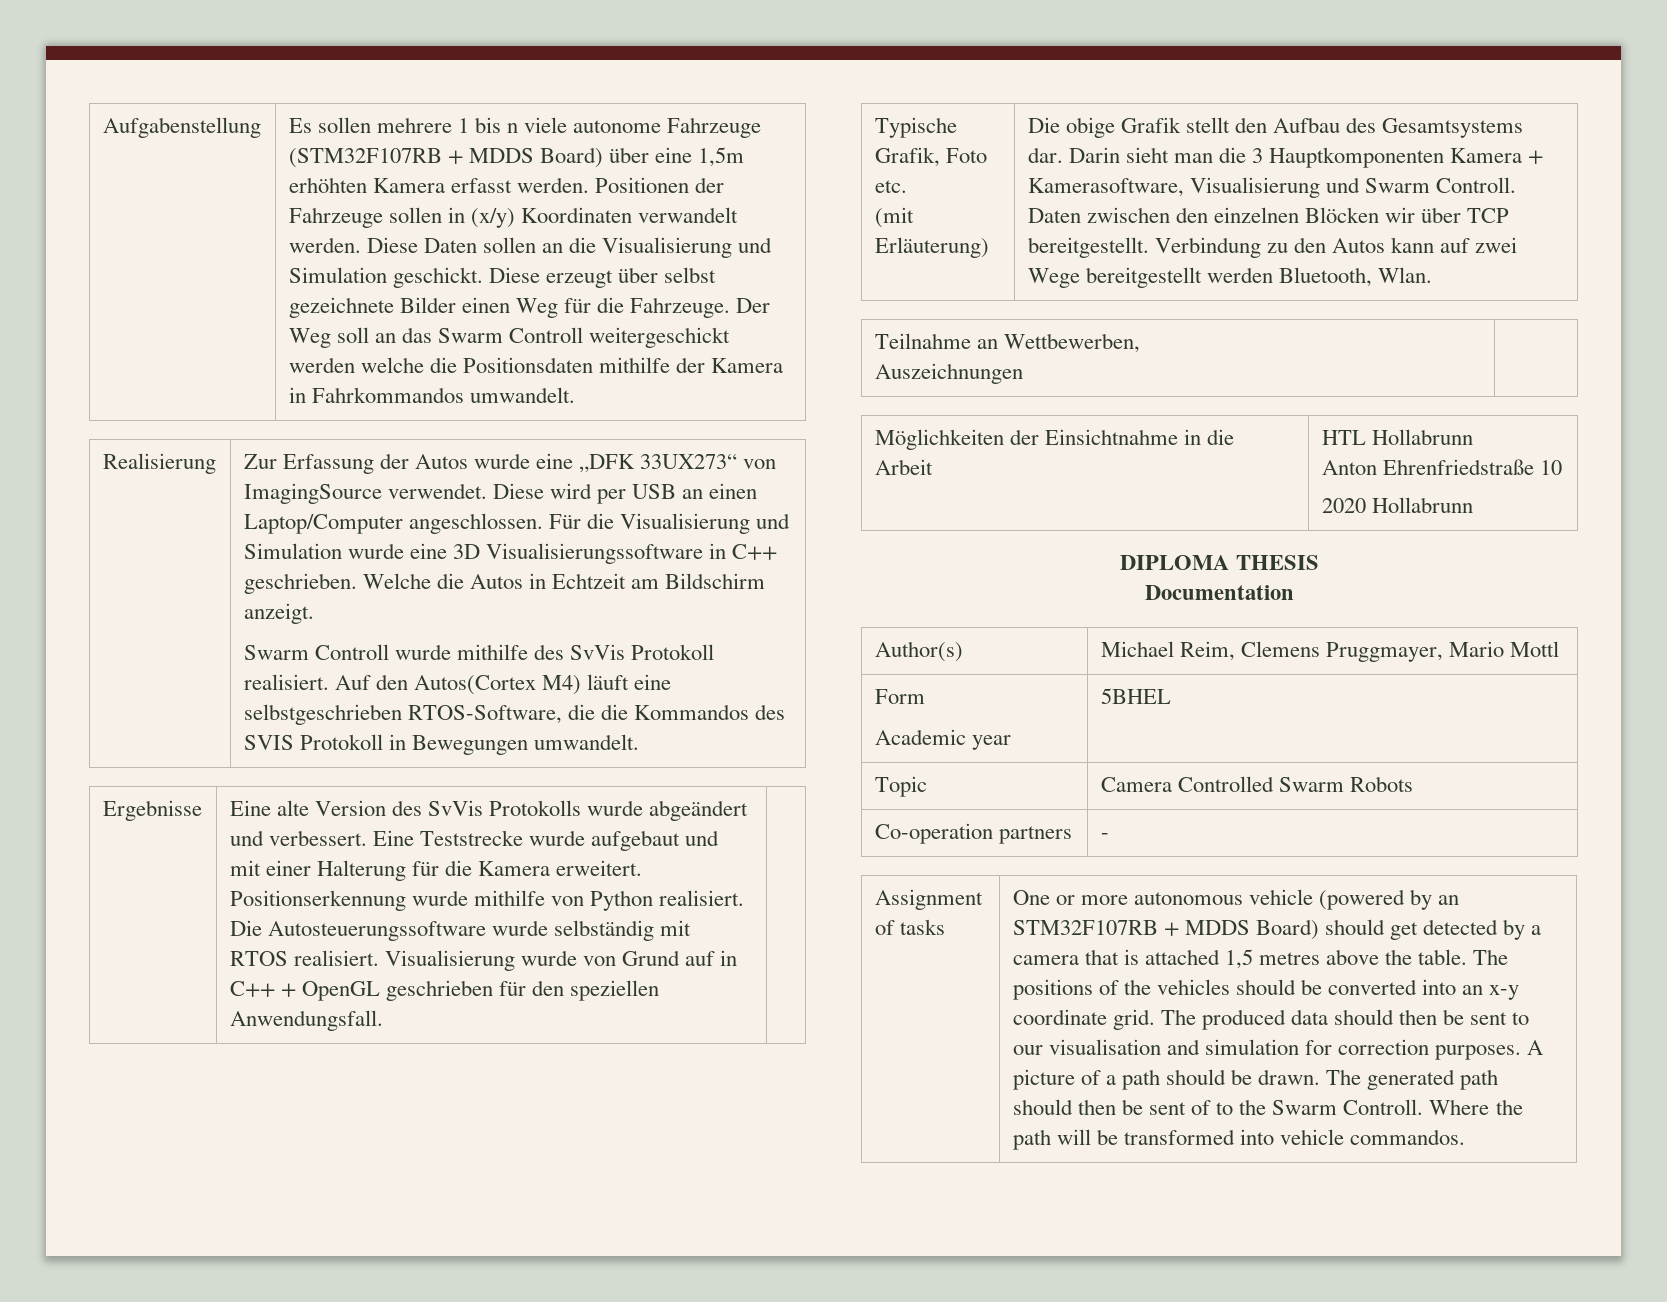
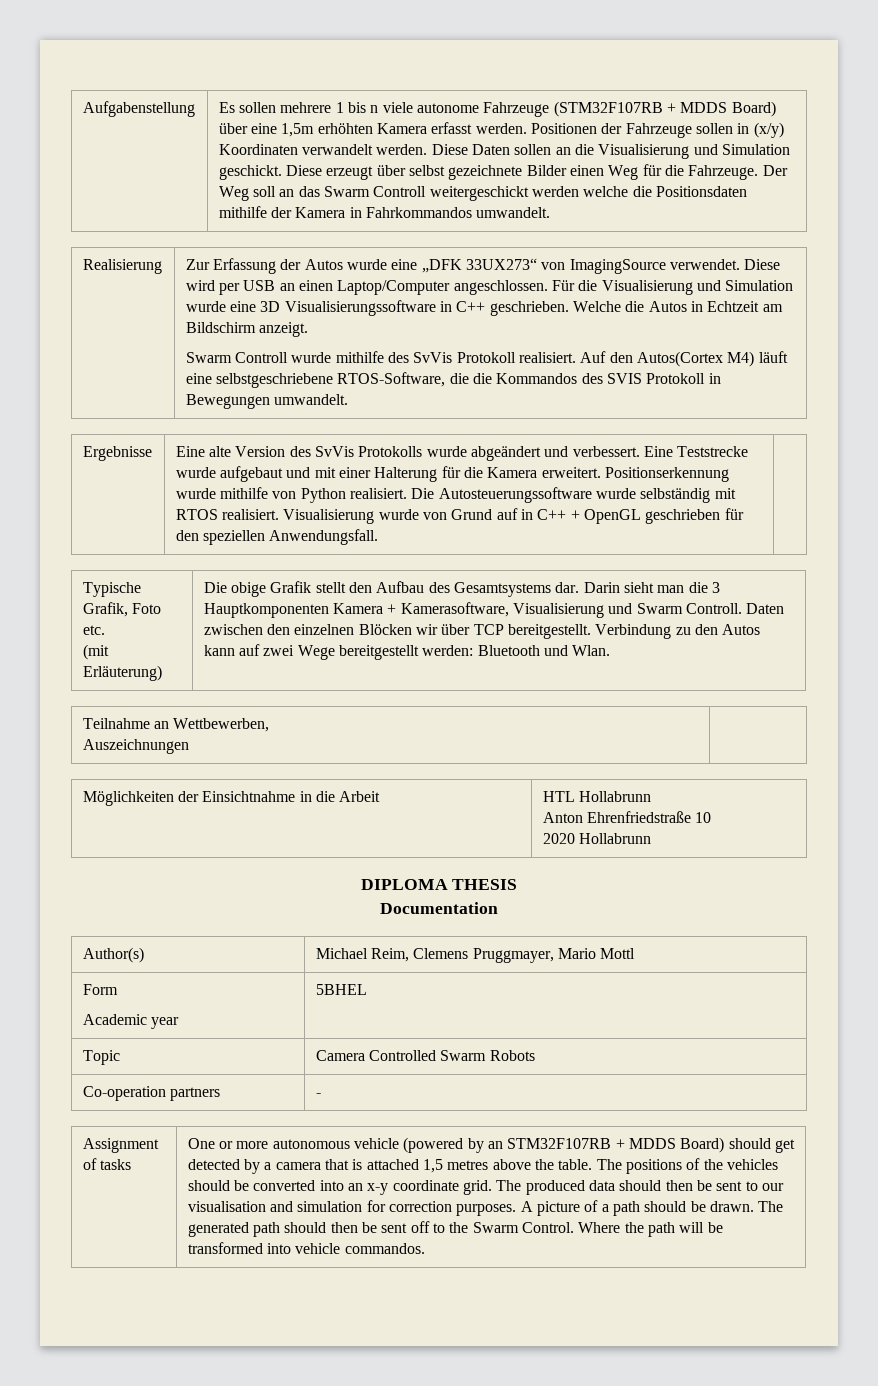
- Auf den Autos(Cortex M4) läuft eine selbstgeschrieben RTOS-Software, die die Kommandos des SVIS Protokoll in Bewegungen umwandelt.
+ Auf den Autos(Cortex M4) läuft eine selbstgeschriebene RTOS-Software, die die Kommandos des SVIS Protokoll in Bewegungen umwandelt.
- Verbindung zu den Autos kann auf zwei Wege bereitgestellt werden Bluetooth, Wlan.
+ Verbindung zu den Autos kann auf zwei Wege bereitgestellt werden: Bluetooth und Wlan.
- The generated path should then be sent of to the Swarm Controll.
+ The generated path should then be sent off to the Swarm Control.

